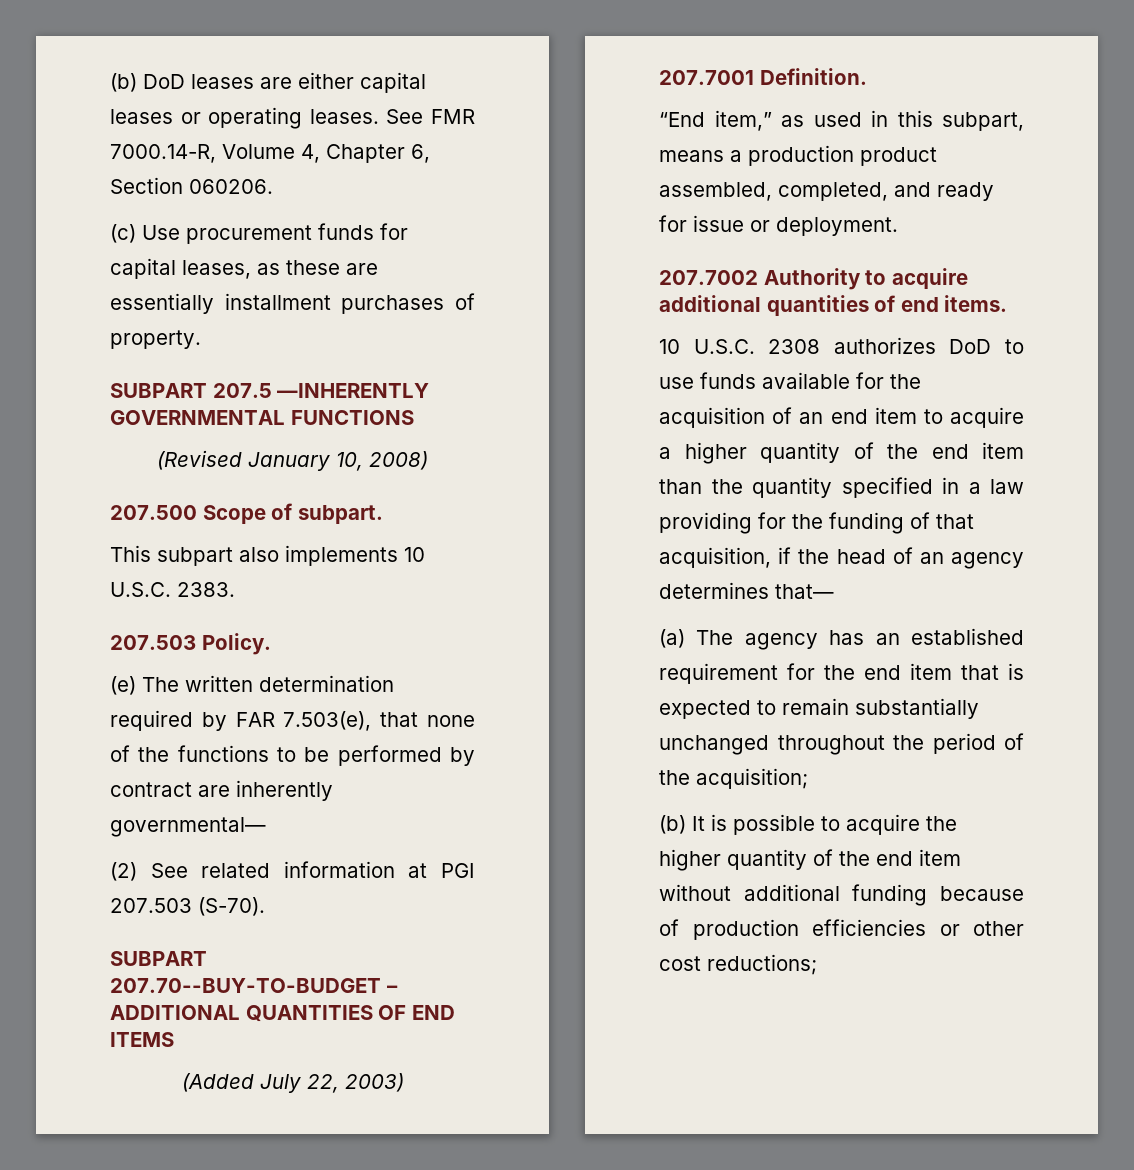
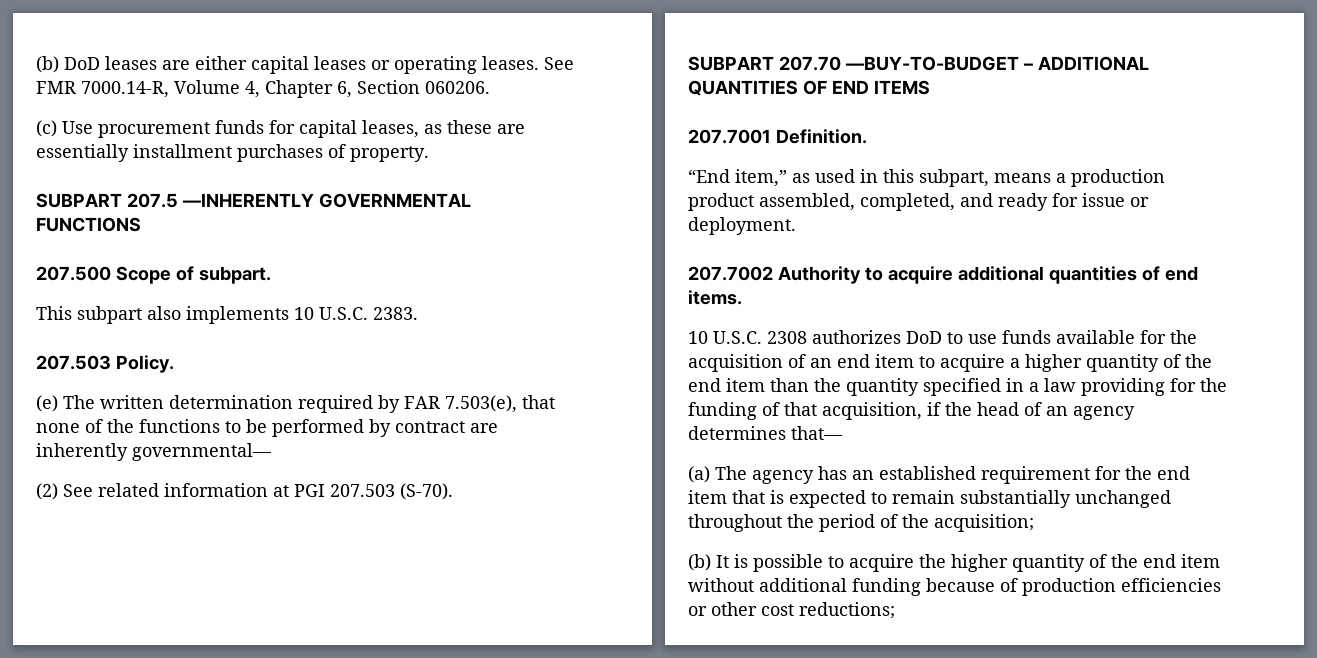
- (Revised January 10, 2008)
- SUBPART 207.70--BUY-TO-BUDGET – ADDITIONAL QUANTITIES OF END ITEMS
+ SUBPART 207.70 —BUY-TO-BUDGET – ADDITIONAL QUANTITIES OF END ITEMS
- (Added July 22, 2003)

